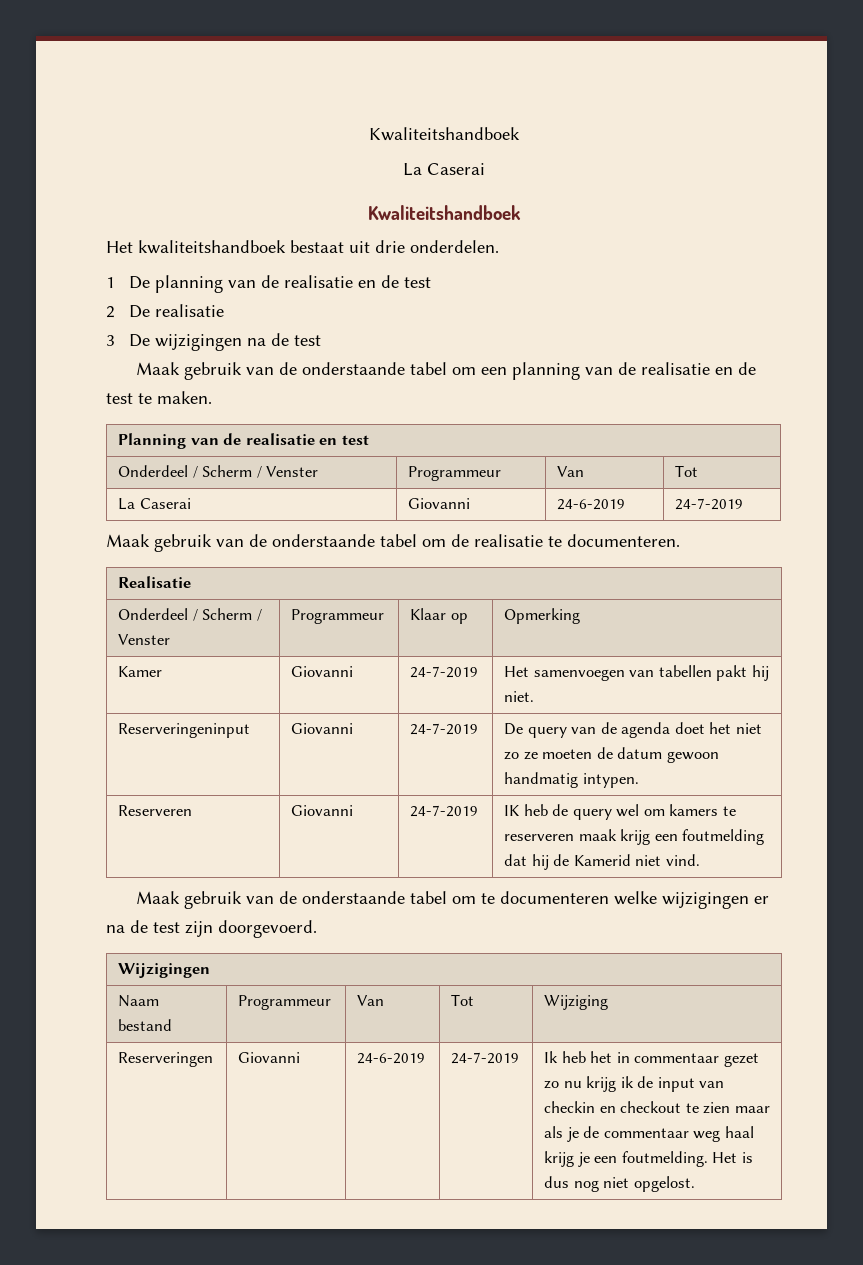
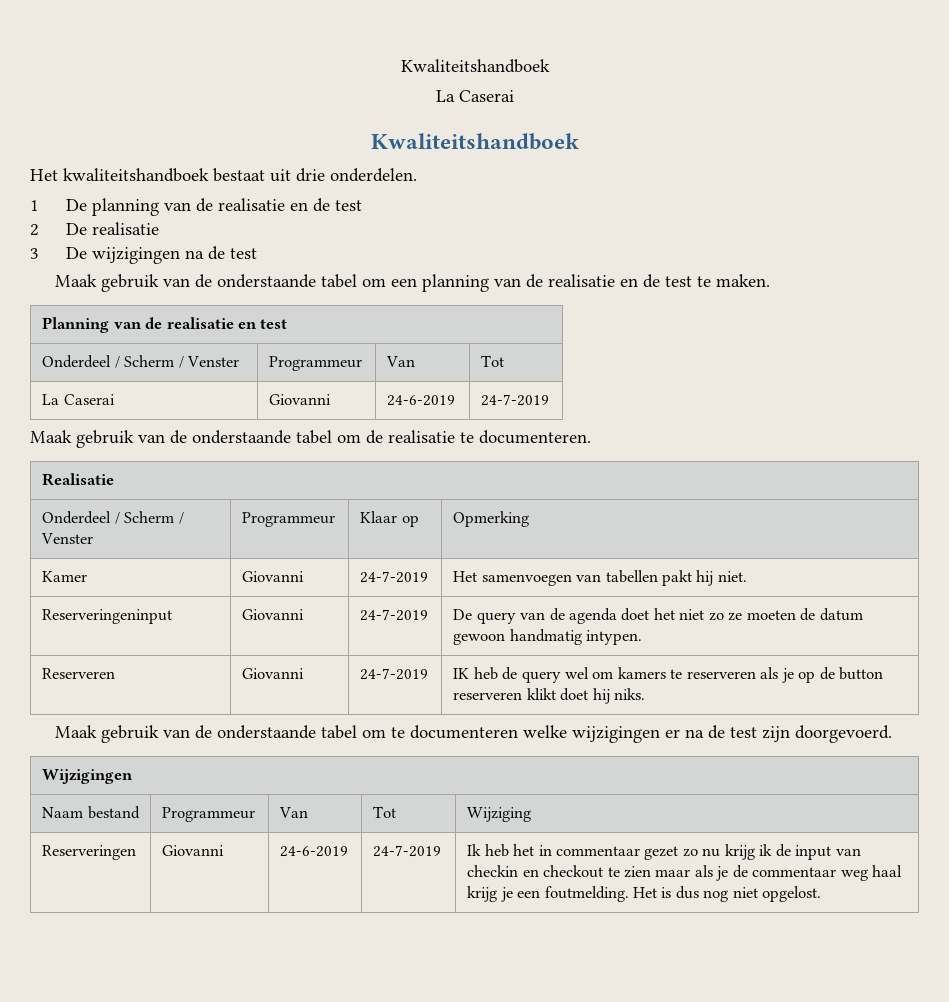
- Reserveren | Giovanni | 24-7-2019 | IK heb de query wel om kamers te reserveren maak krijg een foutmelding dat hij de Kamerid niet vind.
+ Reserveren | Giovanni | 24-7-2019 | IK heb de query wel om kamers te reserveren als je op de button reserveren klikt doet hij niks.

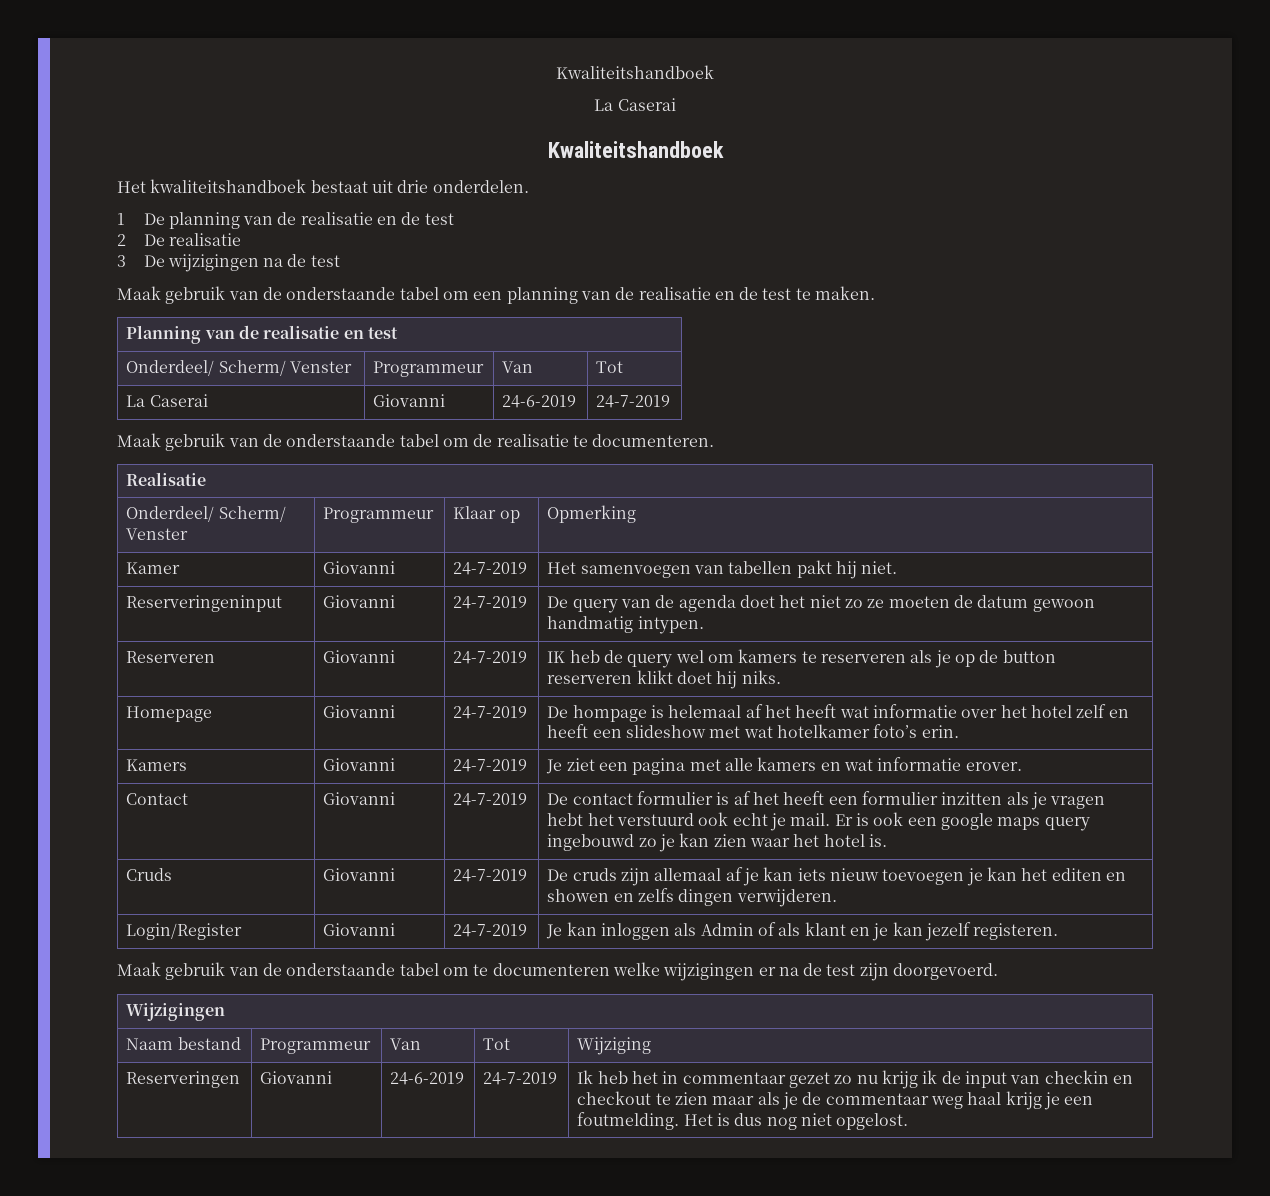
- Onderdeel / Scherm / Venster | Programmeur | Van | Tot
+ Onderdeel/ Scherm/ Venster | Programmeur | Van | Tot
- Onderdeel / Scherm / Venster | Programmeur | Klaar op | Opmerking
+ Onderdeel/ Scherm/ Venster | Programmeur | Klaar op | Opmerking
+ Homepage | Giovanni | 24-7-2019 | De hompage is helemaal af het heeft wat informatie over het hotel zelf en heeft een slideshow met wat hotelkamer foto’s erin.
+ Kamers | Giovanni | 24-7-2019 | Je ziet een pagina met alle kamers en wat informatie erover.
+ Contact | Giovanni | 24-7-2019 | De contact formulier is af het heeft een formulier inzitten als je vragen hebt het verstuurd ook echt je mail. Er is ook een google maps query ingebouwd zo je kan zien waar het hotel is.
+ Cruds | Giovanni | 24-7-2019 | De cruds zijn allemaal af je kan iets nieuw toevoegen je kan het editen en showen en zelfs dingen verwijderen.
+ Login/Register | Giovanni | 24-7-2019 | Je kan inloggen als Admin of als klant en je kan jezelf registeren.

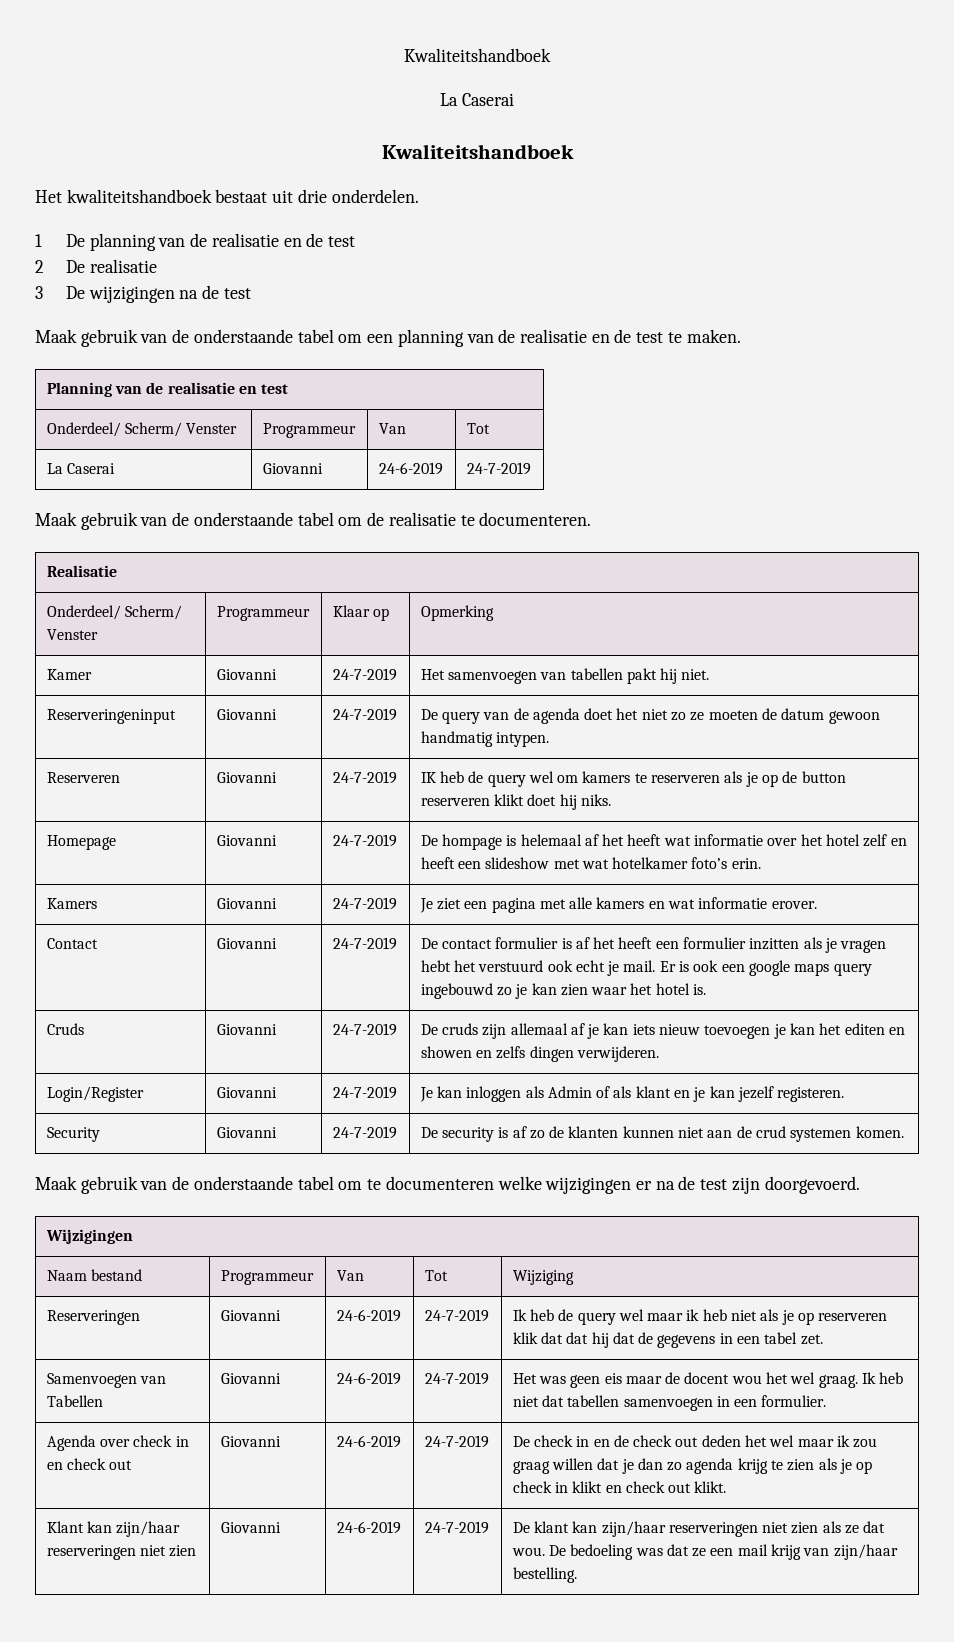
+ Security | Giovanni | 24-7-2019 | De security is af zo de klanten kunnen niet aan de crud systemen komen.
- Reserveringen | Giovanni | 24-6-2019 | 24-7-2019 | Ik heb het in commentaar gezet zo nu krijg ik de input van checkin en checkout te zien maar als je de commentaar weg haal krijg je een foutmelding. Het is dus nog niet opgelost.
+ Reserveringen | Giovanni | 24-6-2019 | 24-7-2019 | Ik heb de query wel maar ik heb niet als je op reserveren klik dat dat hij dat de gegevens in een tabel zet.
+ Samenvoegen van Tabellen | Giovanni | 24-6-2019 | 24-7-2019 | Het was geen eis maar de docent wou het wel graag. Ik heb niet dat tabellen samenvoegen in een formulier.
+ Agenda over check in en check out | Giovanni | 24-6-2019 | 24-7-2019 | De check in en de check out deden het wel maar ik zou graag willen dat je dan zo agenda krijg te zien als je op check in klikt en check out klikt.
+ Klant kan zijn/haar reserveringen niet zien | Giovanni | 24-6-2019 | 24-7-2019 | De klant kan zijn/haar reserveringen niet zien als ze dat wou. De bedoeling was dat ze een mail krijg van zijn/haar bestelling.

